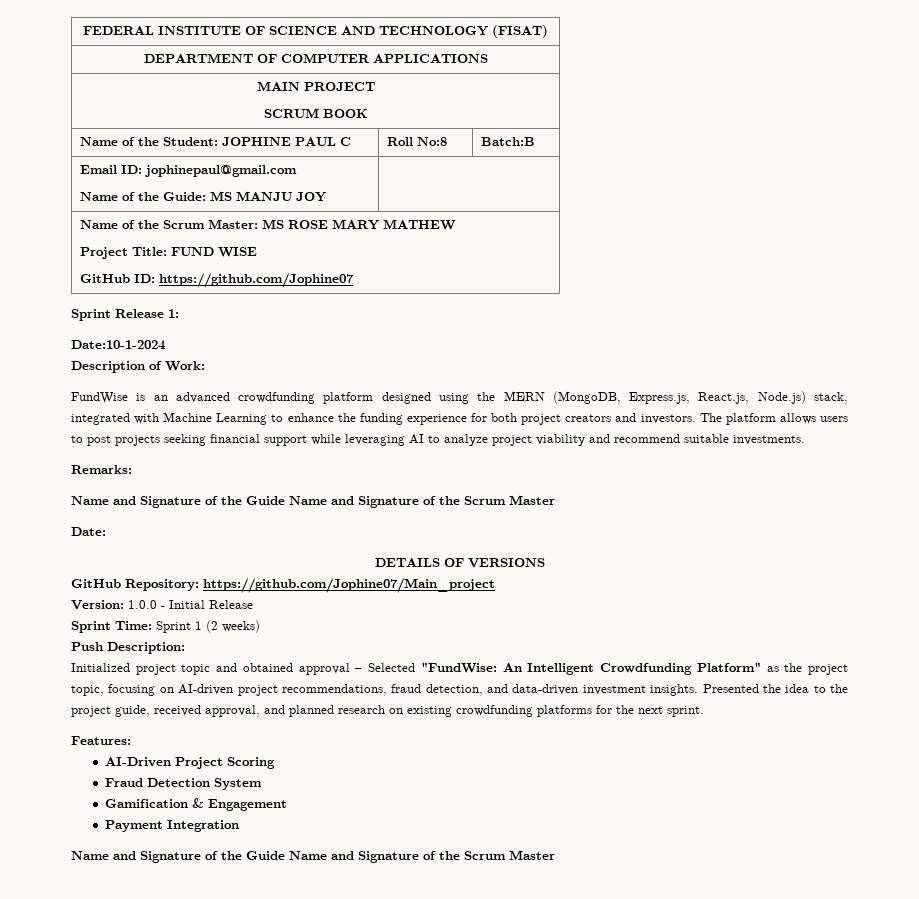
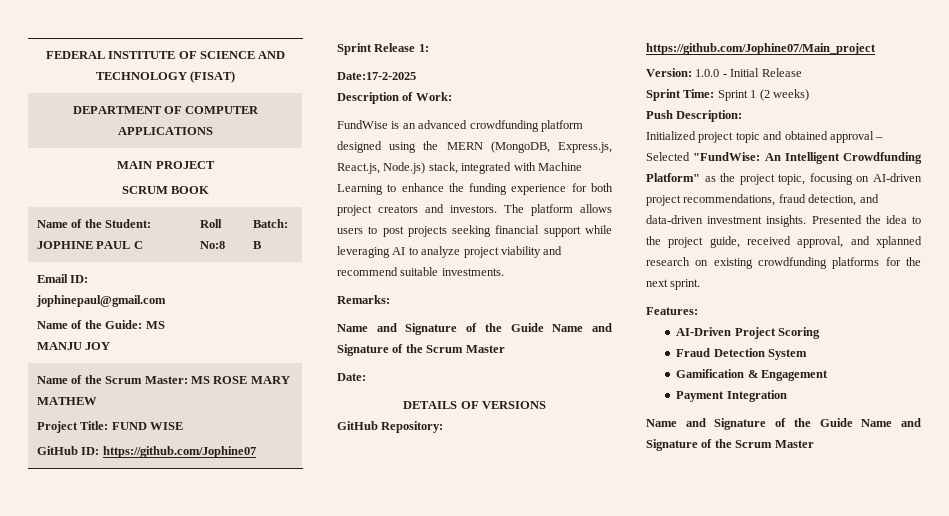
- Name of the Student: JOPHINE PAUL C | Roll No:8 | Batch:B
+ Name of the Student: JOPHINE PAUL C | Roll No:8 | Batch: B
- Date:10-1-2024
+ Date:17-2-2025
- Presented the idea to the project guide, received approval, and planned research on existing crowdfunding platforms for the next sprint.
+ Presented the idea to the project guide, received approval, and xplanned research on existing crowdfunding platforms for the next sprint.

